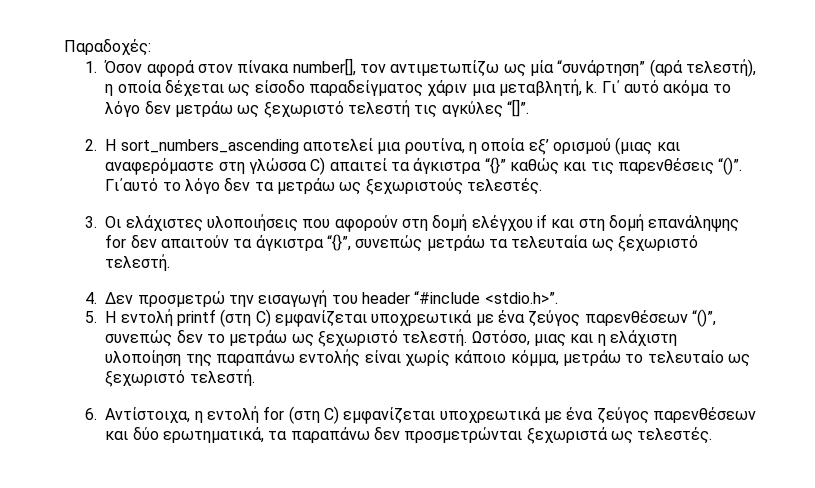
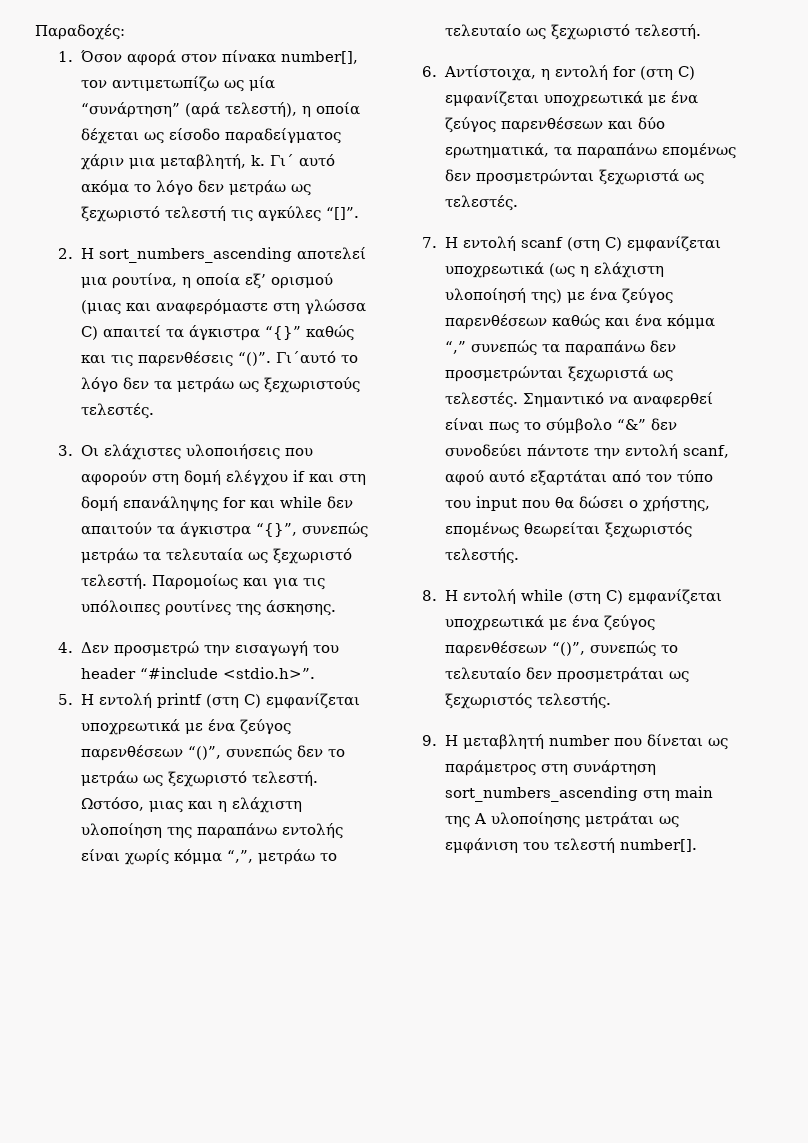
- 3. Οι ελάχιστες υλοποιήσεις που αφορούν στη δομή ελέγχου if και στη δομή επανάληψης for δεν απαιτούν τα άγκιστρα “{}”, συνεπώς μετράω τα τελευταία ως ξεχωριστό τελεστή.
+ 3. Οι ελάχιστες υλοποιήσεις που αφορούν στη δομή ελέγχου if και στη δομή επανάληψης for και while δεν απαιτούν τα άγκιστρα “{}”, συνεπώς μετράω τα τελευταία ως ξεχωριστό τελεστή. Παρομοίως και για τις υπόλοιπες ρουτίνες της άσκησης.
- Ωστόσο, μιας και η ελάχιστη υλοποίηση της παραπάνω εντολής είναι χωρίς κάποιο κόμμα, μετράω το τελευταίο ως ξεχωριστό τελεστή.
+ Ωστόσο, μιας και η ελάχιστη υλοποίηση της παραπάνω εντολής είναι χωρίς κόμμα “,”, μετράω το τελευταίο ως ξεχωριστό τελεστή.
- 6. Αντίστοιχα, η εντολή for (στη C) εμφανίζεται υποχρεωτικά με ένα ζεύγος παρενθέσεων και δύο ερωτηματικά, τα παραπάνω δεν προσμετρώνται ξεχωριστά ως τελεστές.
+ 6. Αντίστοιχα, η εντολή for (στη C) εμφανίζεται υποχρεωτικά με ένα ζεύγος παρενθέσεων και δύο ερωτηματικά, τα παραπάνω επομένως δεν προσμετρώνται ξεχωριστά ως τελεστές.
+ 7. Η εντολή scanf (στη C) εμφανίζεται υποχρεωτικά (ως η ελάχιστη υλοποίησή της) με ένα ζεύγος παρενθέσεων καθώς και ένα κόμμα “,” συνεπώς τα παραπάνω δεν προσμετρώνται ξεχωριστά ως τελεστές. Σημαντικό να αναφερθεί είναι πως το σύμβολο “&” δεν συνοδεύει πάντοτε την εντολή scanf, αφού αυτό εξαρτάται από τον τύπο του input που θα δώσει ο χρήστης, επομένως θεωρείται ξεχωριστός τελεστής.
+ 8. Η εντολή while (στη C) εμφανίζεται υποχρεωτικά με ένα ζεύγος παρενθέσεων “()”, συνεπώς το τελευταίο δεν προσμετράται ως ξεχωριστός τελεστής.
+ 9. H μεταβλητή number που δίνεται ως παράμετρος στη συνάρτηση sort_numbers_ascending στη main της Α υλοποίησης μετράται ως εμφάνιση του τελεστή number[].

